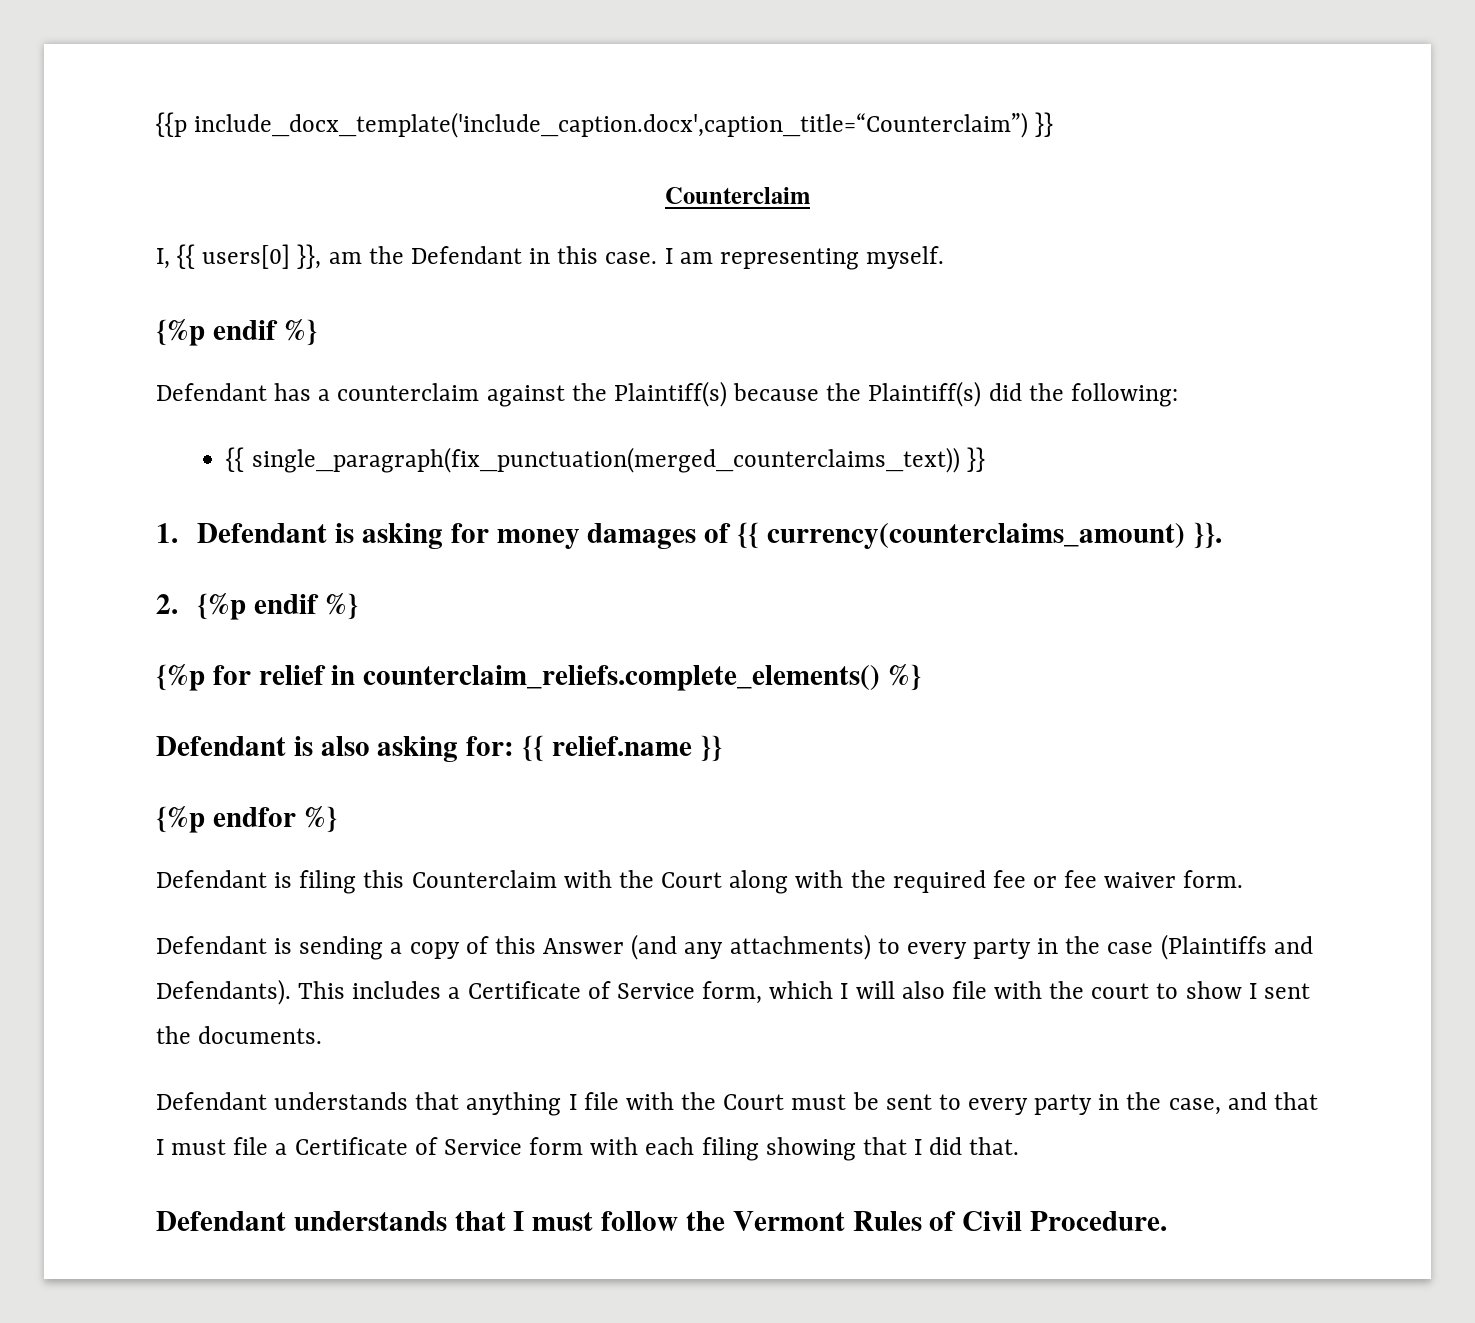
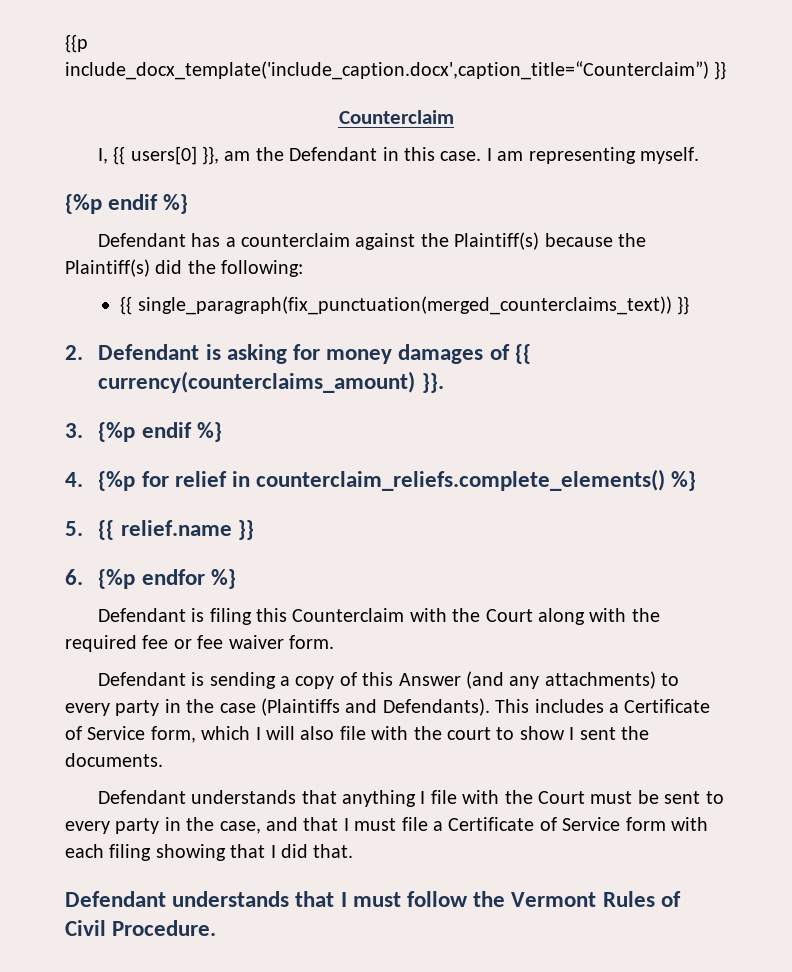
- 1. Defendant is asking for money damages of {{ currency(counterclaims_amount) }}.
+ 2. Defendant is asking for money damages of {{ currency(counterclaims_amount) }}.
- 2. {%p endif %}
- {%p for relief in counterclaim_reliefs.complete_elements() %}
+ 3. {%p endif %}
+ 4. {%p for relief in counterclaim_reliefs.complete_elements() %}
- Defendant is also asking for: {{ relief.name }}
+ 5. {{ relief.name }}
- {%p endfor %}
+ 6. {%p endfor %}

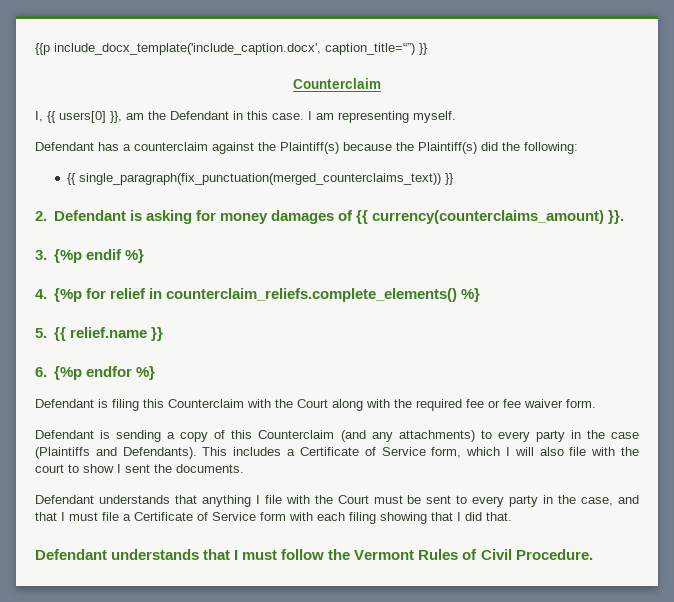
- {{p include_docx_template('include_caption.docx',caption_title=“Counterclaim”) }}
+ {{p include_docx_template('include_caption.docx', caption_title=“”) }}
  I am representing myself.
- {%p endif %}
- Defendant is sending a copy of this Answer (and any attachments) to every party in the case (Plaintiffs and Defendants).
+ Defendant is sending a copy of this Counterclaim (and any attachments) to every party in the case (Plaintiffs and Defendants).

